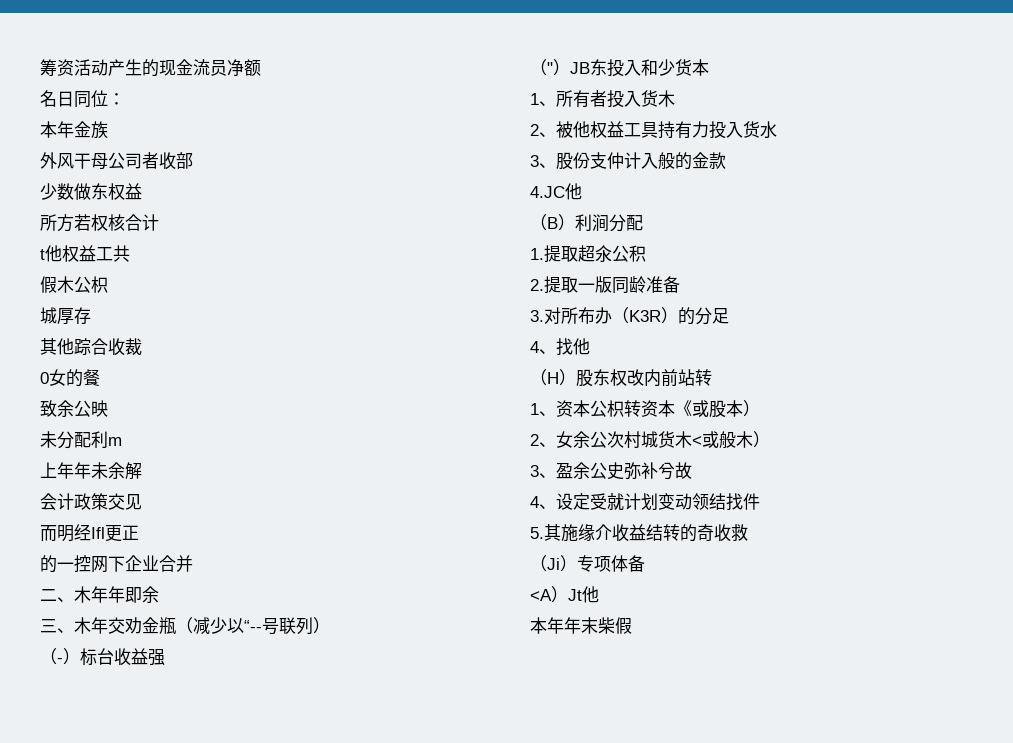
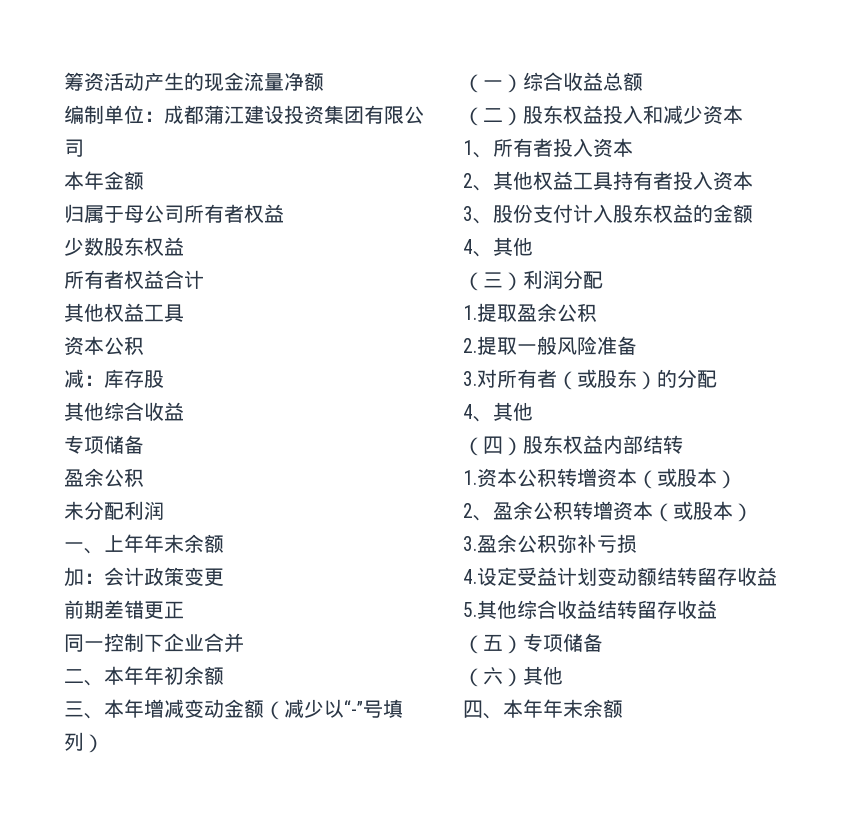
- 筹资活动产生的现金流员净额
+ 筹资活动产生的现金流量净额
- 名日同位：
- 本年金族
- 外风干母公司者收部
+ 编制单位：成都蒲江建设投资集团有限公司
+ 本年金额
+ 归属于母公司所有者权益
- 少数做东权益
+ 少数股东权益
- 所方若权核合计
- t他权益工共
- 假木公枳
- 城厚存
- 其他踪合收裁
- 0女的餐
- 致余公映
- 未分配利m
- 上年年未余解
- 会计政策交见
- 而明经Ifl更正
+ 所有者权益合计
+ 其他权益工具
+ 资本公积
+ 减：库存股
+ 其他综合收益
+ 专项储备
+ 盈余公积
+ 未分配利润
+ 一、上年年末余额
+ 加：会计政策变更
+ 前期差错更正
- 的一控网下企业合并
+ 同一控制下企业合并
- 二、木年年即余
+ 二、本年年初余额
- 三、木年交劝金瓶（减少以“--号联列）
- （-）标台收益强
- （"）JB东投入和少货本
+ 三、本年增减变动金额（减少以“-”号填列）
+ （一）综合收益总额
+ （二）股东权益投入和减少资本
- 1、所有者投入货木
- 2、被他权益工具持有力投入货水
+ 1、所有者投入资本
+ 2、其他权益工具持有者投入资本
- 3、股份支仲计入般的金款
- 4.JC他
- （B）利涧分配
+ 3、股份支付计入股东权益的金额
+ 4、其他
+ （三）利润分配
- 1.提取超氽公积
+ 1.提取盈余公积
- 2.提取一版同龄准备
+ 2.提取一般风险准备
- 3.对所布办（K3R）的分足
- 4、找他
- （H）股东权改内前站转
+ 3.对所有者（或股东）的分配
+ 4、其他
+ （四）股东权益内部结转
- 1、资本公枳转资本《或股本）
- 2、女余公次村城货木<或般木）
- 3、盈余公史弥补兮故
- 4、设定受就计划变动领结找件
+ 1.资本公积转增资本（或股本）
+ 2、盈余公积转增资本（或股本）
+ 3.盈余公积弥补亏损
+ 4.设定受益计划变动额结转留存收益
- 5.其施缘介收益结转的奇收救
- （Ji）专项体备
- <A）Jt他
- 本年年末柴假
+ 5.其他综合收益结转留存收益
+ （五）专项储备
+ （六）其他
+ 四、本年年末余额

